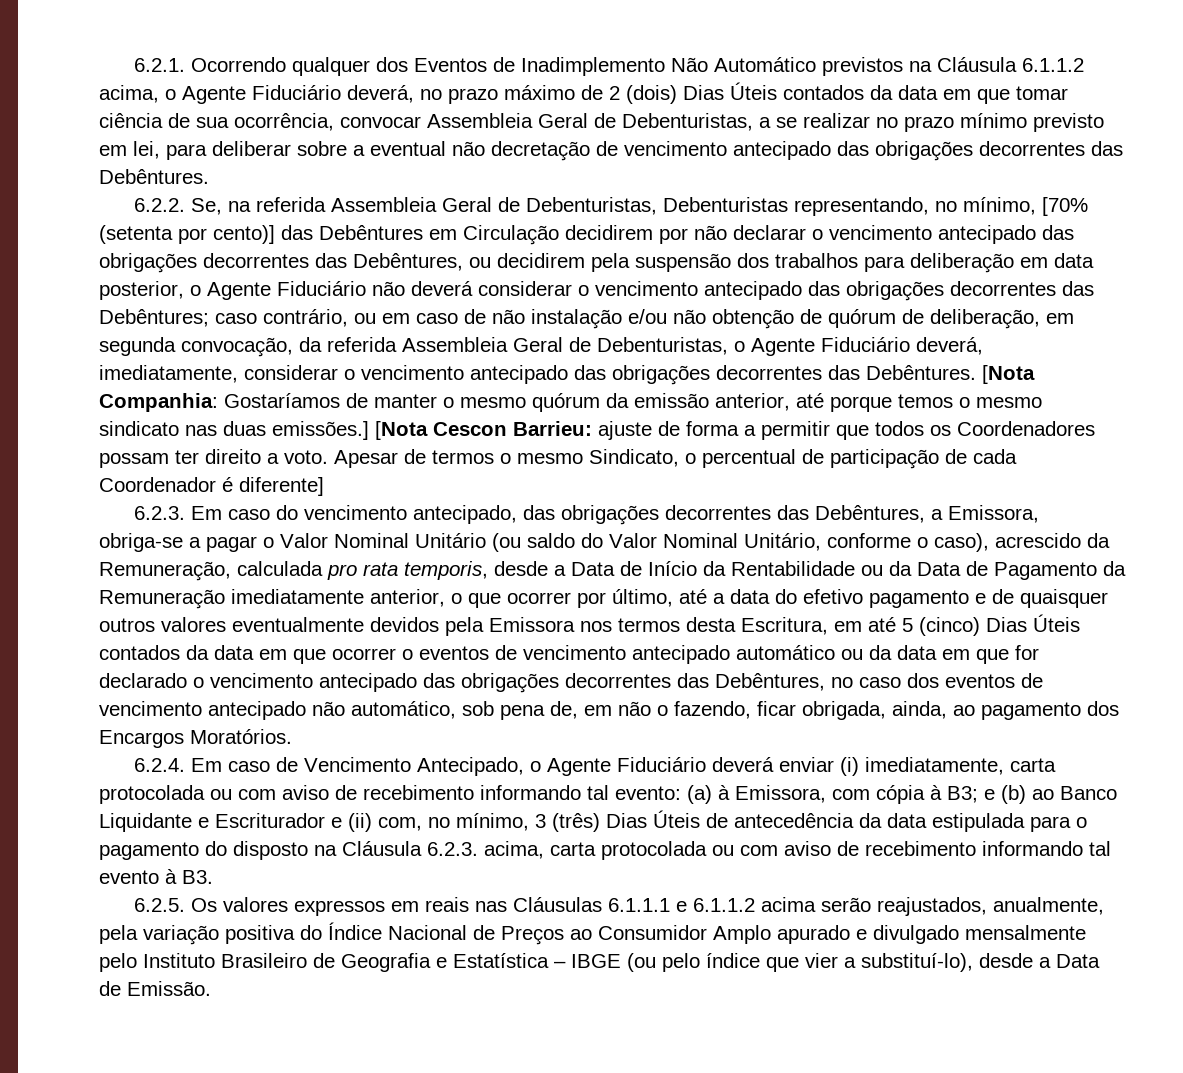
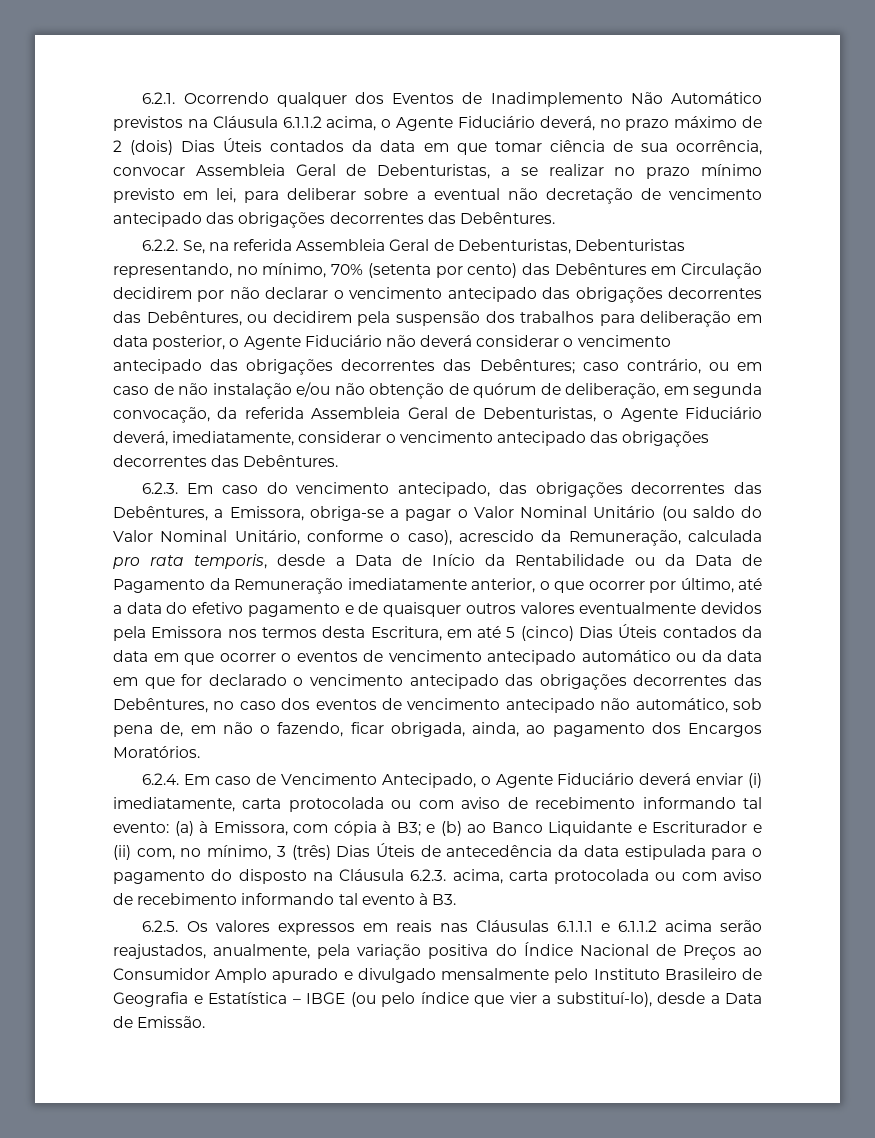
- 6.2.2. Se, na referida Assembleia Geral de Debenturistas, Debenturistas representando, no mínimo, [70% (setenta por cento)] das Debêntures em Circulação decidirem por não declarar o vencimento antecipado das obrigações decorrentes das Debêntures, ou decidirem pela suspensão dos trabalhos para deliberação em data posterior, o Agente Fiduciário não deverá considerar o vencimento antecipado das obrigações decorrentes das Debêntures;
+ 6.2.2. Se, na referida Assembleia Geral de Debenturistas, Debenturistas representando, no mínimo, 70% (setenta por cento) das Debêntures em Circulação decidirem por não declarar o vencimento antecipado das obrigações decorrentes das Debêntures, ou decidirem pela suspensão dos trabalhos para deliberação em data posterior, o Agente Fiduciário não deverá considerar o vencimento antecipado das obrigações decorrentes das Debêntures;
- [Nota Companhia: Gostaríamos de manter o mesmo quórum da emissão anterior, até porque temos o mesmo sindicato nas duas emissões.] [Nota Cescon Barrieu: ajuste de forma a permitir que todos os Coordenadores possam ter direito a voto. Apesar de termos o mesmo Sindicato, o percentual de participação de cada Coordenador é diferente]

